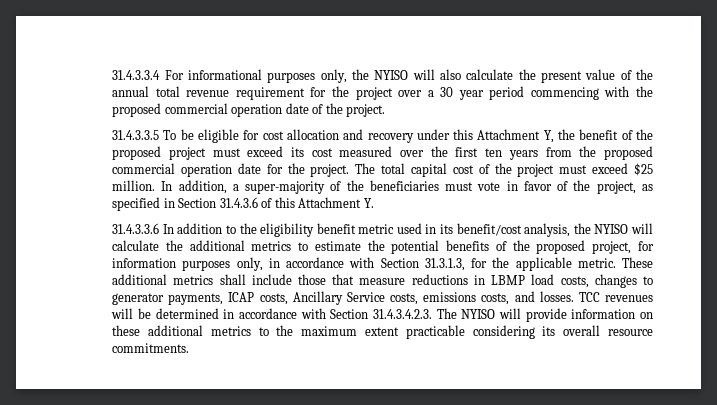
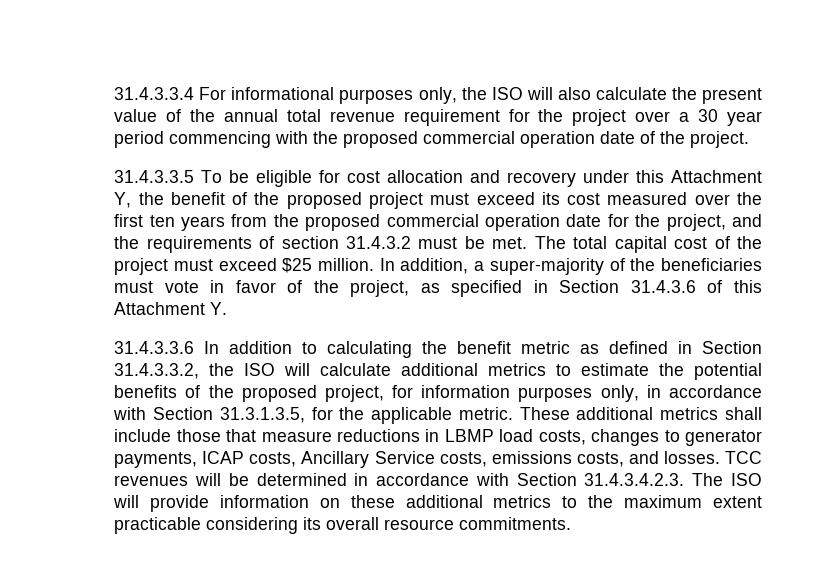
- 31.4.3.3.4 For informational purposes only, the NYISO will also calculate the present value of the annual total revenue requirement for the project over a 30 year period commencing with the proposed commercial operation date of the project.
+ 31.4.3.3.4 For informational purposes only, the ISO will also calculate the present value of the annual total revenue requirement for the project over a 30 year period commencing with the proposed commercial operation date of the project.
- 31.4.3.3.5 To be eligible for cost allocation and recovery under this Attachment Y, the benefit of the proposed project must exceed its cost measured over the first ten years from the proposed commercial operation date for the project.
+ 31.4.3.3.5 To be eligible for cost allocation and recovery under this Attachment Y, the benefit of the proposed project must exceed its cost measured over the first ten years from the proposed commercial operation date for the project, and the requirements of section 31.4.3.2 must be met.
- 31.4.3.3.6 In addition to the eligibility benefit metric used in its benefit/cost analysis, the NYISO will calculate the additional metrics to estimate the potential benefits of the proposed project, for information purposes only, in accordance with Section 31.3.1.3, for the applicable metric.
+ 31.4.3.3.6 In addition to calculating the benefit metric as defined in Section 31.4.3.3.2, the ISO will calculate additional metrics to estimate the potential benefits of the proposed project, for information purposes only, in accordance with Section 31.3.1.3.5, for the applicable metric.
- TCC revenues will be determined in accordance with Section 31.4.3.4.2.3. The NYISO will provide information on these additional metrics to the maximum extent practicable considering its overall resource commitments.
+ TCC revenues will be determined in accordance with Section 31.4.3.4.2.3. The ISO will provide information on these additional metrics to the maximum extent practicable considering its overall resource commitments.

